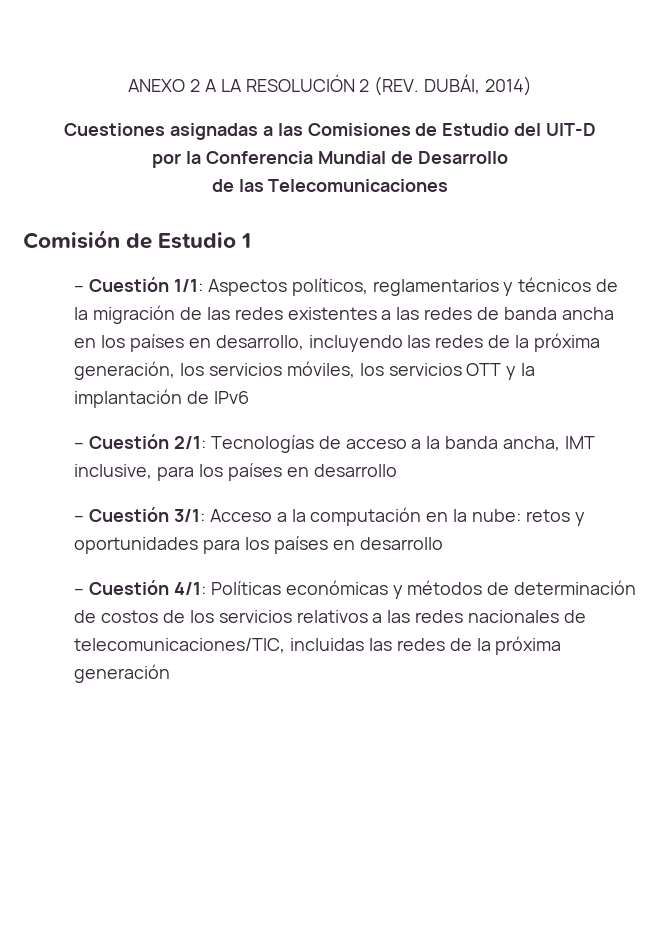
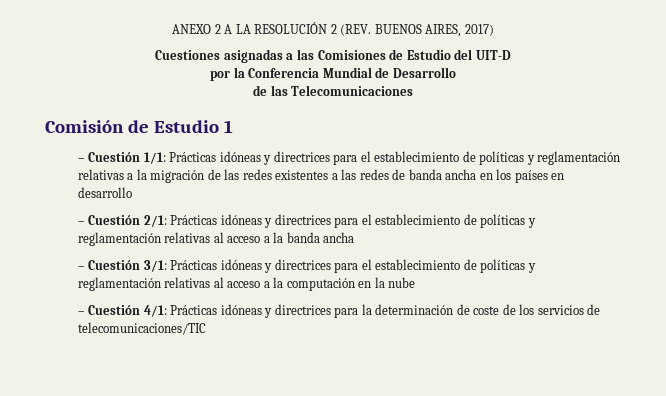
- ANEXO 2 A LA RESOLUCIÓN 2 (REV. DUBÁI, 2014)
+ ANEXO 2 A LA RESOLUCIÓN 2 (REV. BUENOS AIRES, 2017)
- – Cuestión 1/1: Aspectos políticos, reglamentarios y técnicos de la migración de las redes existentes a las redes de banda ancha en los países en desarrollo, incluyendo las redes de la próxima generación, los servicios móviles, los servicios OTT y la implantación de IPv6
- – Cuestión 2/1: Tecnologías de acceso a la banda ancha, IMT inclusive, para los países en desarrollo
- – Cuestión 3/1: Acceso a la computación en la nube: retos y oportunidades para los países en desarrollo
- – Cuestión 4/1: Políticas económicas y métodos de determinación de costos de los servicios relativos a las redes nacionales de telecomunicaciones/TIC, incluidas las redes de la próxima generación
+ – Cuestión 1/1: Prácticas idóneas y directrices para el establecimiento de políticas y reglamentación relativas a la migración de las redes existentes a las redes de banda ancha en los países en desarrollo
+ – Cuestión 2/1: Prácticas idóneas y directrices para el establecimiento de políticas y reglamentación relativas al acceso a la banda ancha
+ – Cuestión 3/1: Prácticas idóneas y directrices para el establecimiento de políticas y reglamentación relativas al acceso a la computación en la nube
+ – Cuestión 4/1: Prácticas idóneas y directrices para la determinación de coste de los servicios de telecomunicaciones/TIC

